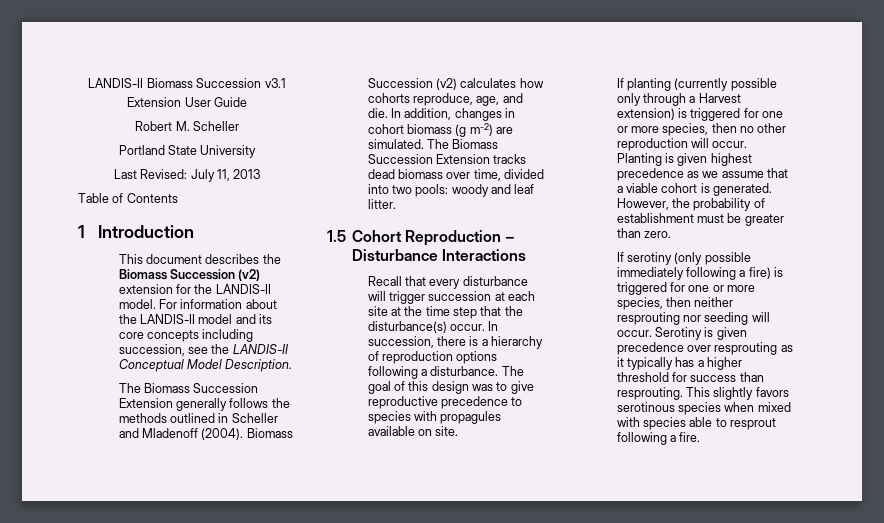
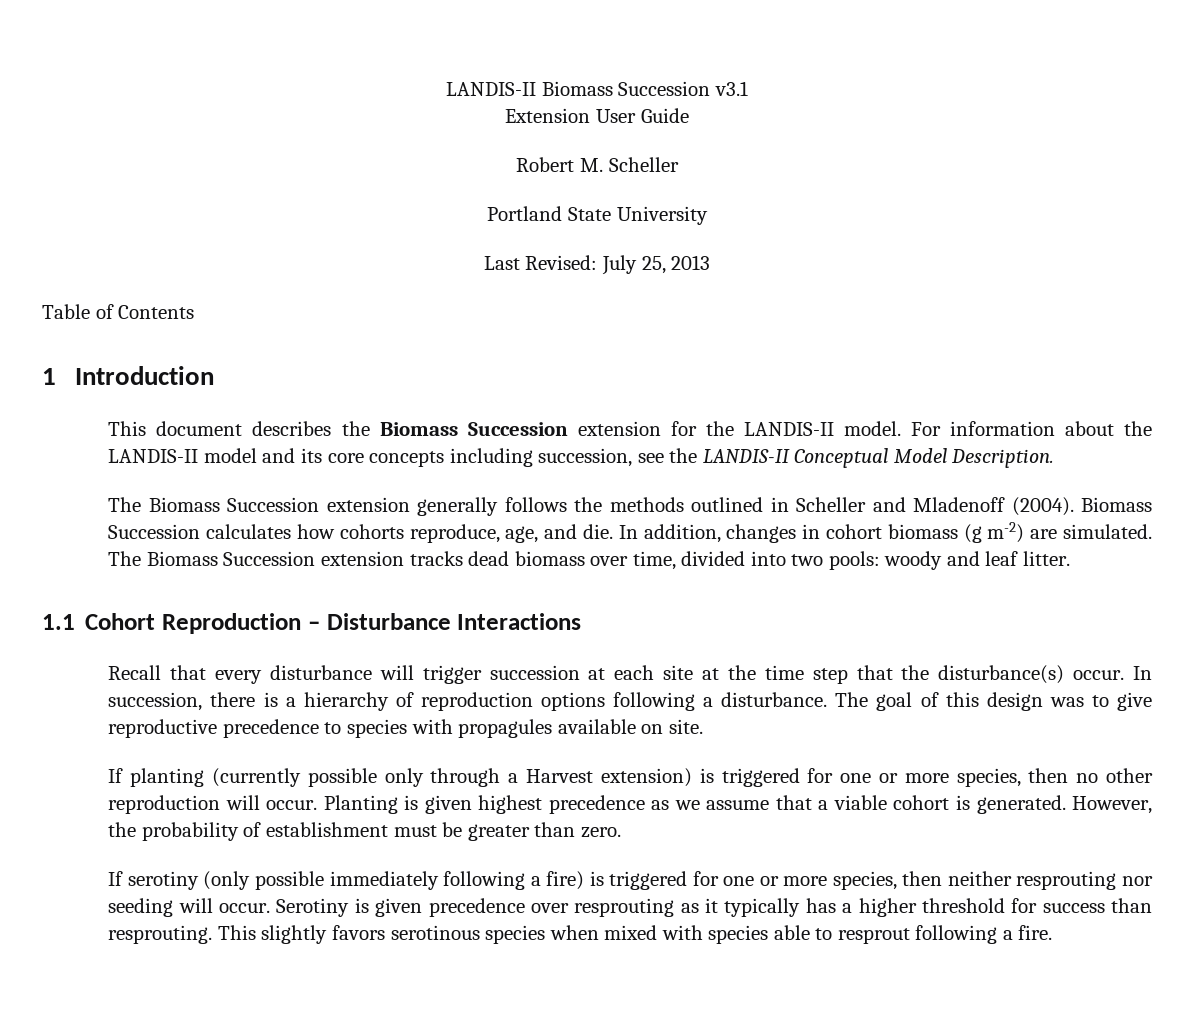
- Last Revised: July 11, 2013
+ Last Revised: July 25, 2013
- This document describes the Biomass Succession (v2) extension for the LANDIS-II model.
+ This document describes the Biomass Succession extension for the LANDIS-II model.
- The Biomass Succession Extension generally follows the methods outlined in Scheller and Mladenoff (2004).
+ The Biomass Succession extension generally follows the methods outlined in Scheller and Mladenoff (2004).
- Biomass Succession (v2) calculates how cohorts reproduce, age, and die.
+ Biomass Succession calculates how cohorts reproduce, age, and die.
- The Biomass Succession Extension tracks dead biomass over time, divided into two pools: woody and leaf litter.
+ The Biomass Succession extension tracks dead biomass over time, divided into two pools: woody and leaf litter.
- 1.5 Cohort Reproduction – Disturbance Interactions
+ 1.1 Cohort Reproduction – Disturbance Interactions

